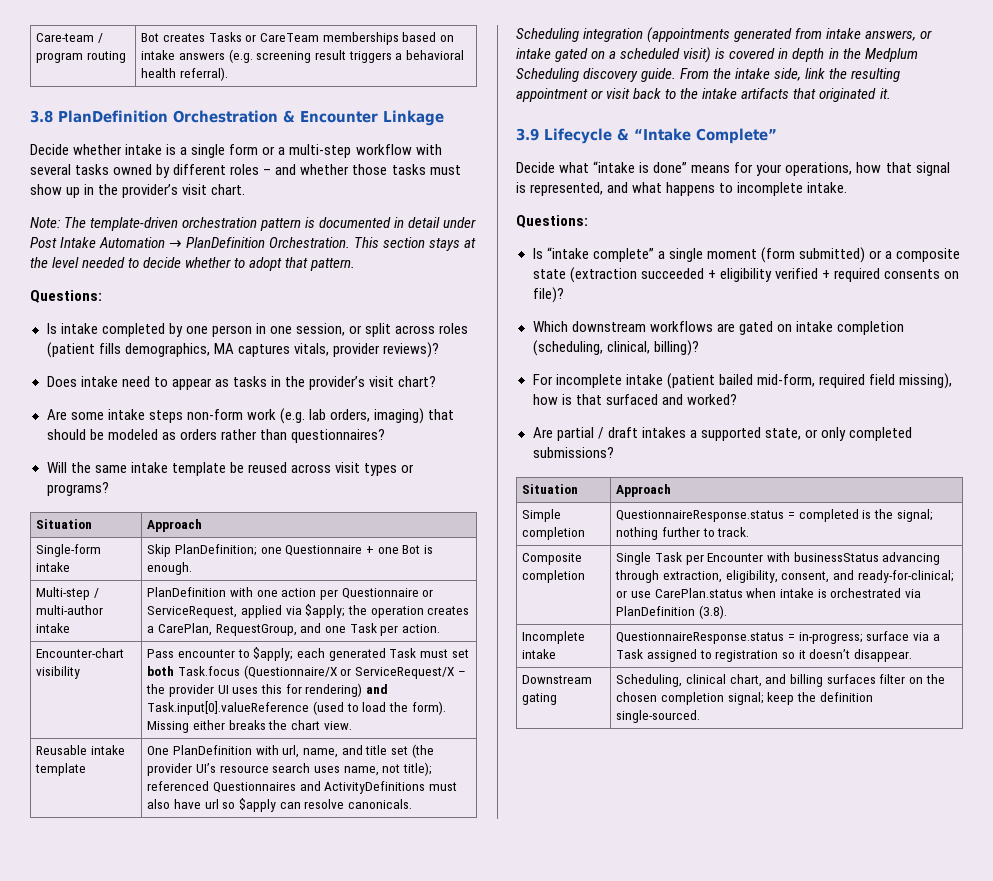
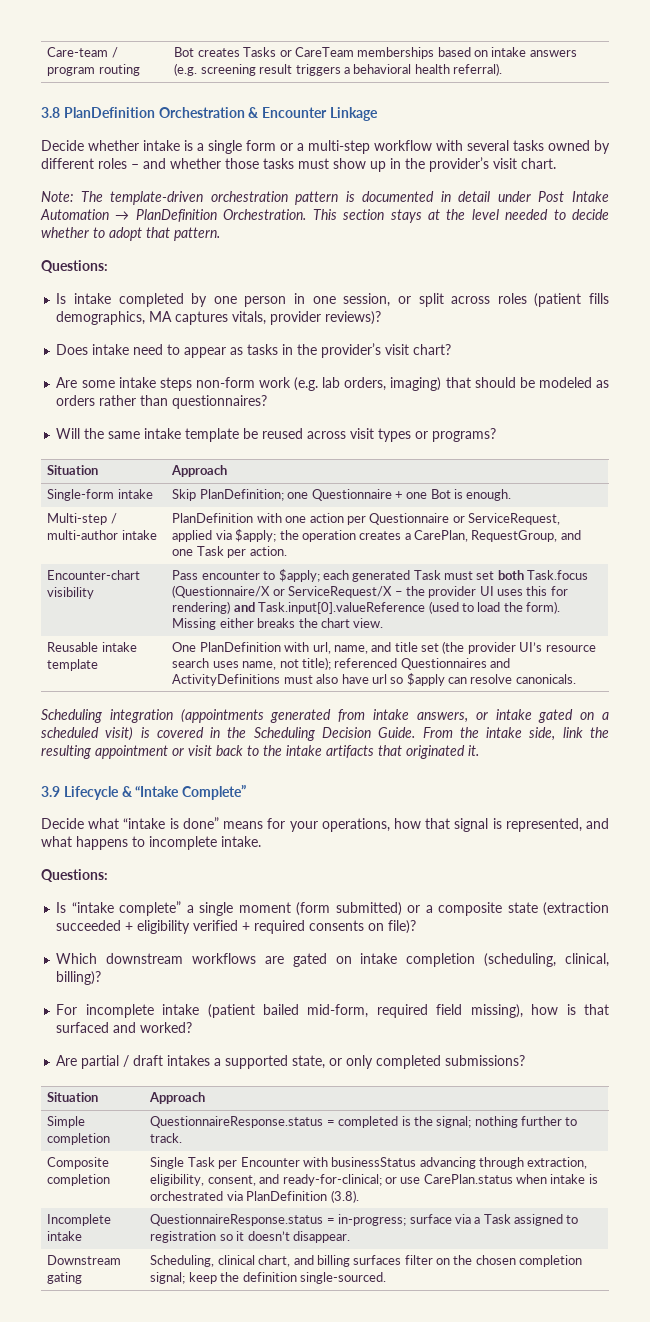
- Scheduling integration (appointments generated from intake answers, or intake gated on a scheduled visit) is covered in depth in the Medplum Scheduling discovery guide.
+ Scheduling integration (appointments generated from intake answers, or intake gated on a scheduled visit) is covered in the Scheduling Decision Guide.

